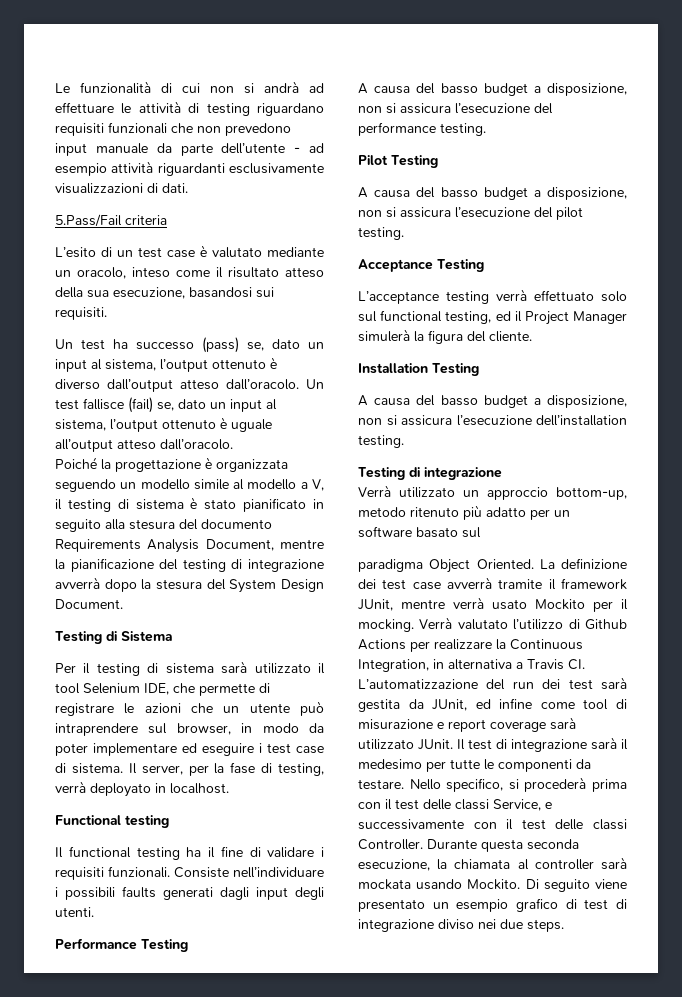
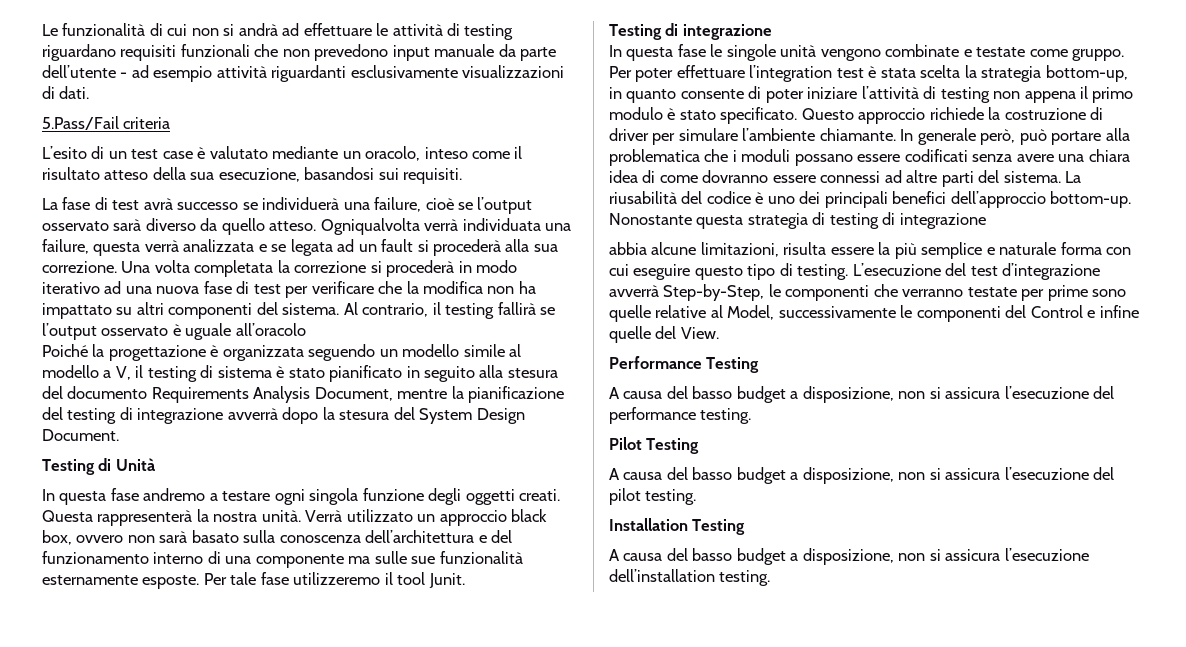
- Un test ha successo (pass) se, dato un input al sistema, l’output ottenuto è diverso dall’output atteso dall’oracolo. Un test fallisce (fail) se, dato un input al sistema, l’output ottenuto è uguale all’output atteso dall’oracolo.
+ La fase di test avrà successo se individuerà una failure, cioè se l’output osservato sarà diverso da quello atteso. Ogniqualvolta verrà individuata una failure, questa verrà analizzata e se legata ad un fault si procederà alla sua correzione. Una volta completata la correzione si procederà in modo iterativo ad una nuova fase di test per verificare che la modifica non ha impattato su altri componenti del sistema. Al contrario, il testing fallirà se l’output osservato è uguale all’oracolo
- Testing di Sistema
- Per il testing di sistema sarà utilizzato il tool Selenium IDE, che permette di registrare le azioni che un utente può intraprendere sul browser, in modo da poter implementare ed eseguire i test case di sistema. Il server, per la fase di testing, verrà deployato in localhost.
- Functional testing
- Il functional testing ha il fine di validare i requisiti funzionali. Consiste nell’individuare i possibili faults generati dagli input degli utenti.
+ Testing di Unità
+ In questa fase andremo a testare ogni singola funzione degli oggetti creati. Questa rappresenterà la nostra unità. Verrà utilizzato un approccio black box, ovvero non sarà basato sulla conoscenza dell’architettura e del funzionamento interno di una componente ma sulle sue funzionalità esternamente esposte. Per tale fase utilizzeremo il tool Junit.
+ Testing di integrazione
+ In questa fase le singole unità vengono combinate e testate come gruppo. Per poter effettuare l’integration test è stata scelta la strategia bottom-up, in quanto consente di poter iniziare l’attività di testing non appena il primo modulo è stato specificato. Questo approccio richiede la costruzione di driver per simulare l’ambiente chiamante. In generale però, può portare alla problematica che i moduli possano essere codificati senza avere una chiara idea di come dovranno essere connessi ad altre parti del sistema. La riusabilità del codice è uno dei principali benefici dell’approccio bottom-up. Nonostante questa strategia di testing di integrazione
+ abbia alcune limitazioni, risulta essere la più semplice e naturale forma con cui eseguire questo tipo di testing. L’esecuzione del test d’integrazione avverrà Step-by-Step, le componenti che verranno testate per prime sono quelle relative al Model, successivamente le componenti del Control e infine quelle del View.
- Acceptance Testing
- L’acceptance testing verrà effettuato solo sul functional testing, ed il Project Manager simulerà la figura del cliente.
- Testing di integrazione
- Verrà utilizzato un approccio bottom-up, metodo ritenuto più adatto per un software basato sul
- paradigma Object Oriented. La definizione dei test case avverrà tramite il framework JUnit, mentre verrà usato Mockito per il mocking. Verrà valutato l’utilizzo di Github Actions per realizzare la Continuous Integration, in alternativa a Travis CI. L’automatizzazione del run dei test sarà gestita da JUnit, ed infine come tool di misurazione e report coverage sarà utilizzato JUnit. Il test di integrazione sarà il medesimo per tutte le componenti da testare. Nello specifico, si procederà prima con il test delle classi Service, e successivamente con il test delle classi Controller. Durante questa seconda esecuzione, la chiamata al controller sarà mockata usando Mockito. Di seguito viene presentato un esempio grafico di test di integrazione diviso nei due steps.

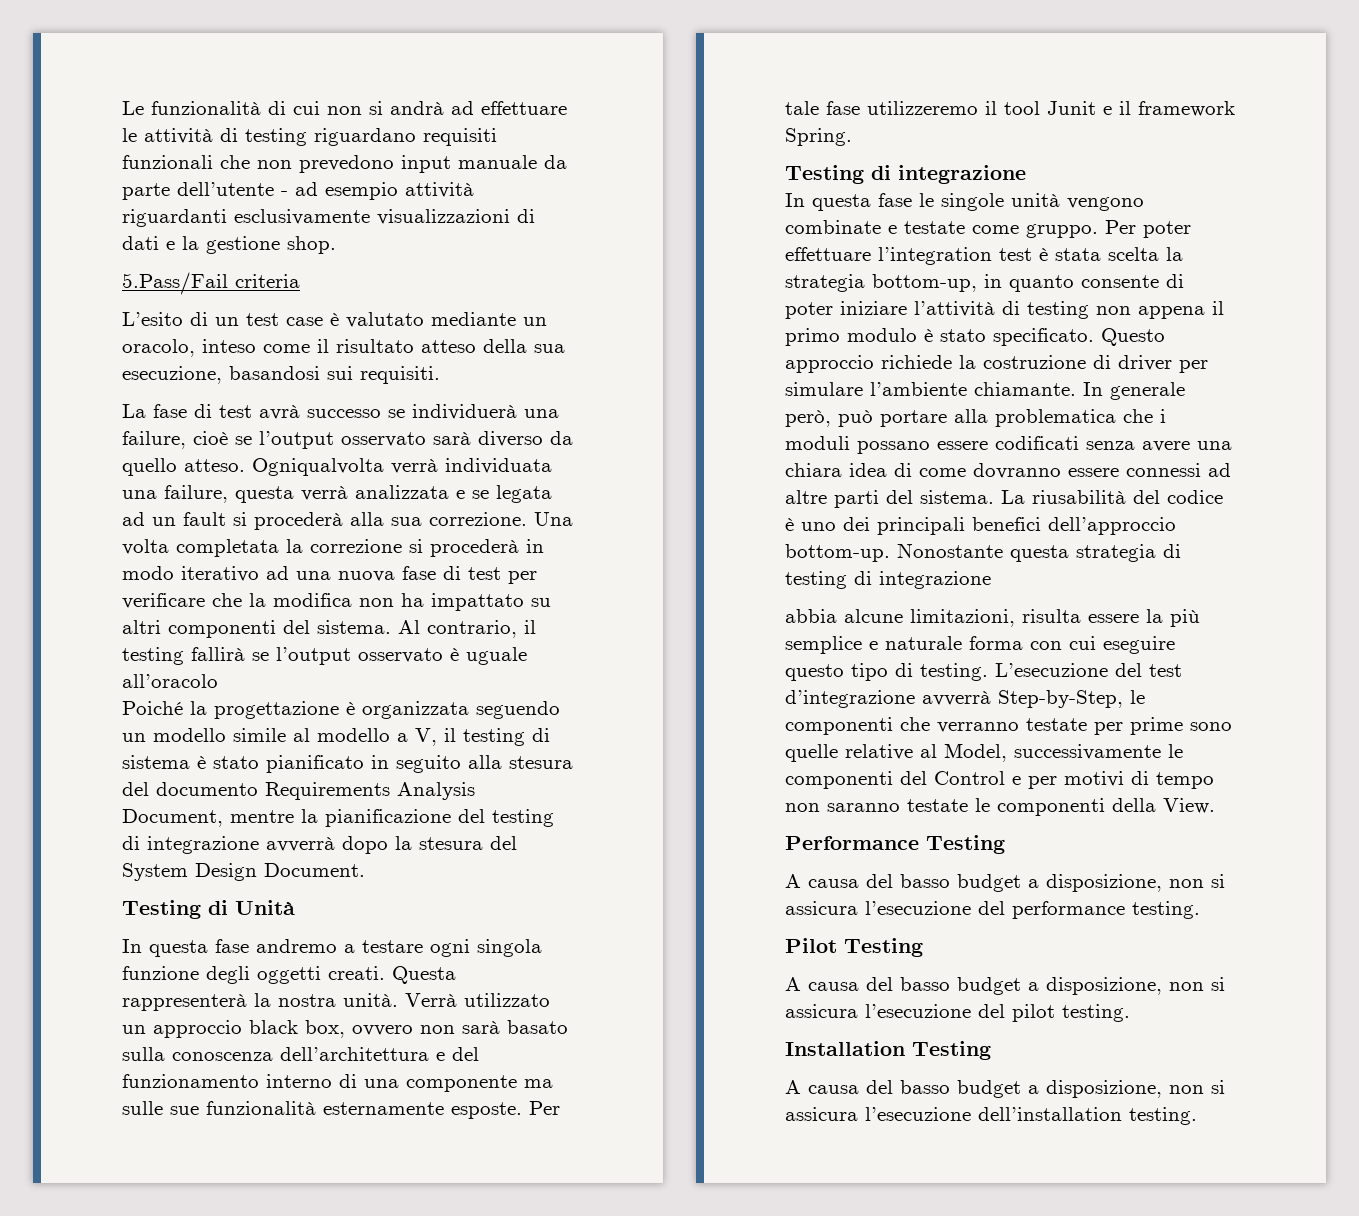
- Le funzionalità di cui non si andrà ad effettuare le attività di testing riguardano requisiti funzionali che non prevedono input manuale da parte dell’utente - ad esempio attività riguardanti esclusivamente visualizzazioni di dati.
+ Le funzionalità di cui non si andrà ad effettuare le attività di testing riguardano requisiti funzionali che non prevedono input manuale da parte dell’utente - ad esempio attività riguardanti esclusivamente visualizzazioni di dati e la gestione shop.
- Per tale fase utilizzeremo il tool Junit.
+ Per tale fase utilizzeremo il tool Junit e il framework Spring.
- L’esecuzione del test d’integrazione avverrà Step-by-Step, le componenti che verranno testate per prime sono quelle relative al Model, successivamente le componenti del Control e infine quelle del View.
+ L’esecuzione del test d’integrazione avverrà Step-by-Step, le componenti che verranno testate per prime sono quelle relative al Model, successivamente le componenti del Control e per motivi di tempo non saranno testate le componenti della View.

